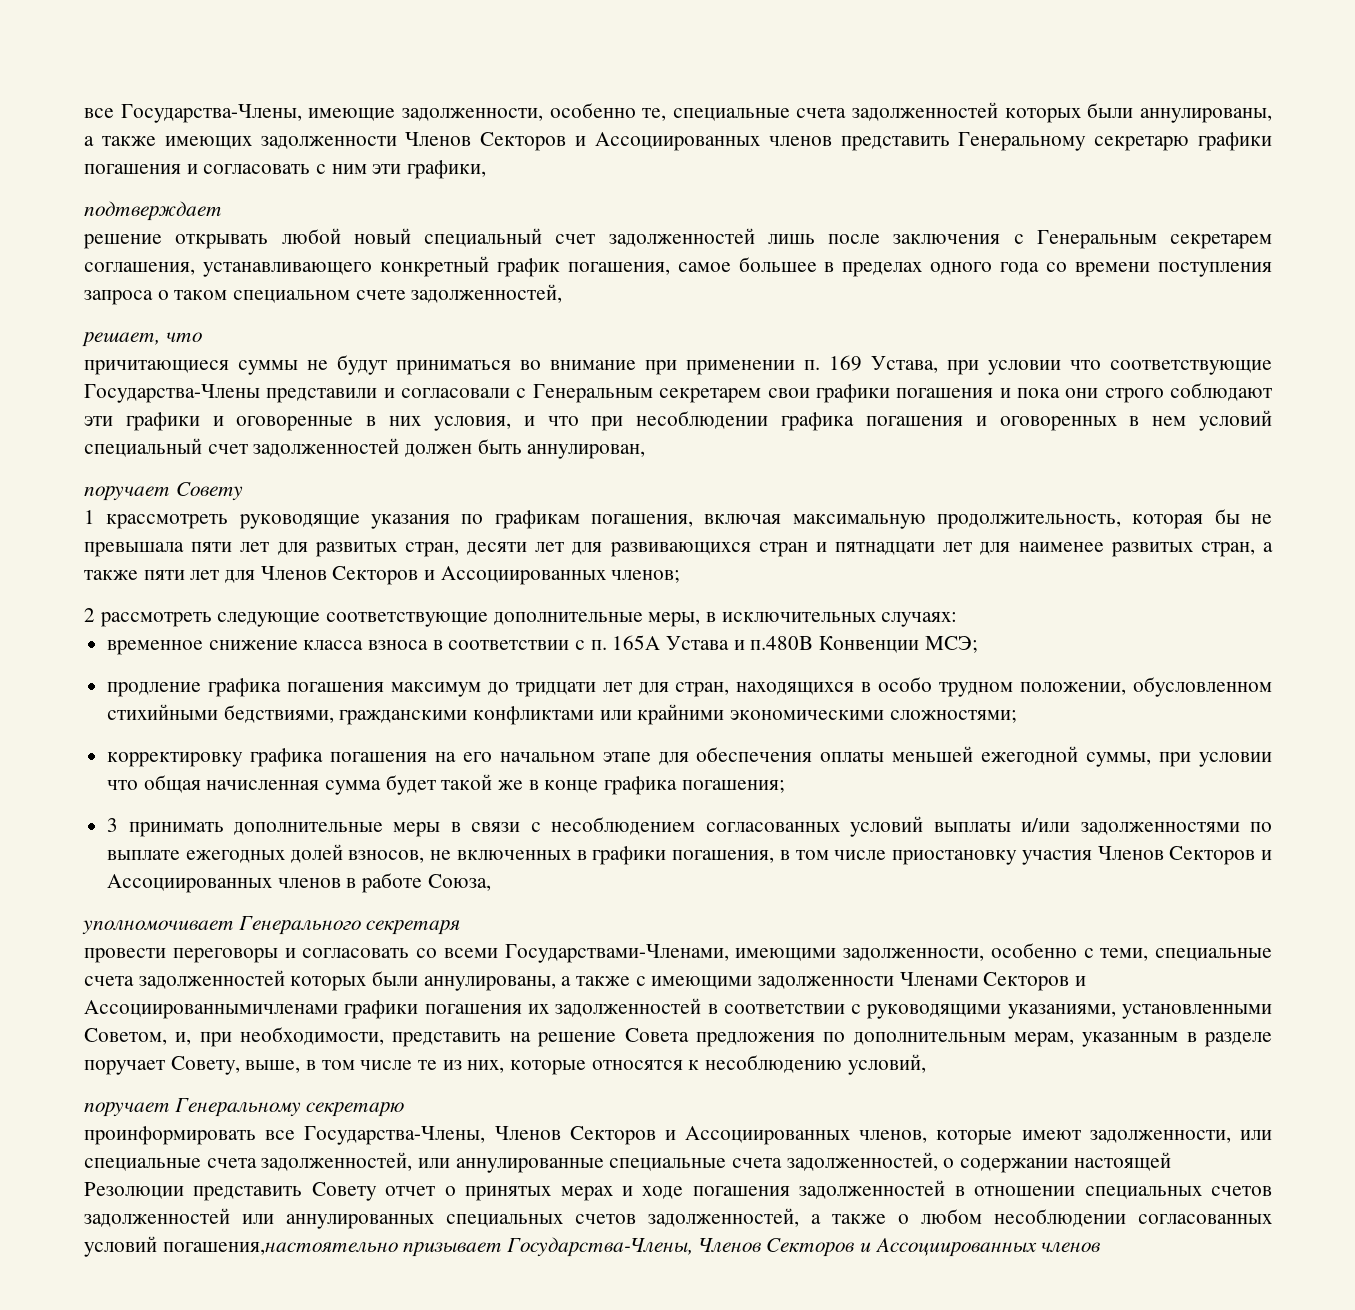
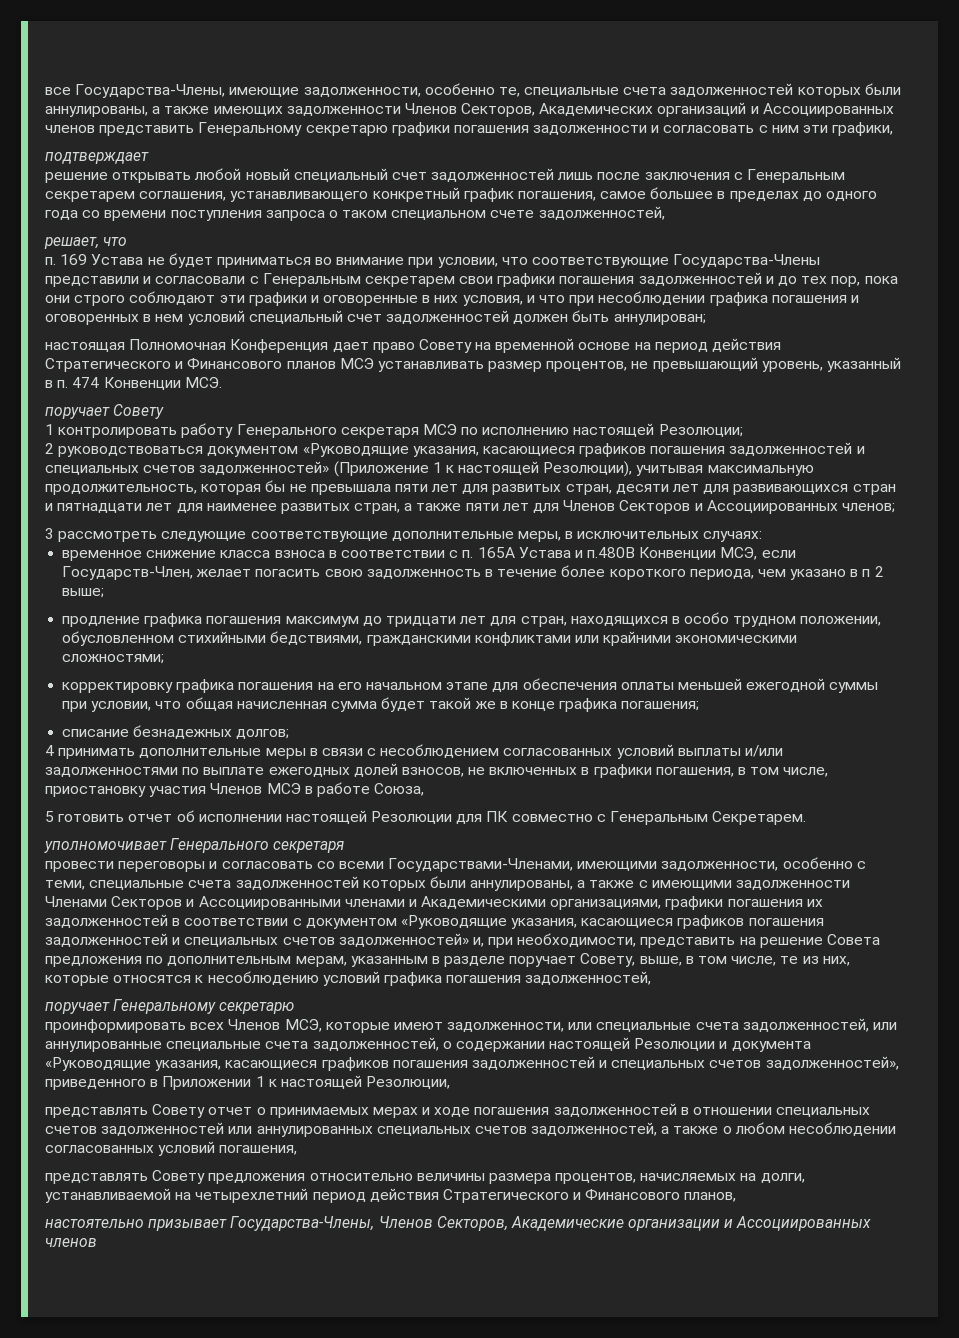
- все Государства-Члены, имеющие задолженности, особенно те, специальные счета задолженностей которых были аннулированы, а также имеющих задолженности Членов Секторов и Ассоциированных членов представить Генеральному секретарю графики погашения и согласовать с ним эти графики,
+ все Государства-Члены, имеющие задолженности, особенно те, специальные счета задолженностей которых были аннулированы, а также имеющих задолженности Членов Секторов, Академических организаций и Ассоциированных членов представить Генеральному секретарю графики погашения задолженности и согласовать с ним эти графики,
- решение открывать любой новый специальный счет задолженностей лишь после заключения с Генеральным секретарем соглашения, устанавливающего конкретный график погашения, самое большее в пределах одного года со времени поступления запроса о таком специальном счете задолженностей,
+ решение открывать любой новый специальный счет задолженностей лишь после заключения с Генеральным секретарем соглашения, устанавливающего конкретный график погашения, самое большее в пределах до одного года со времени поступления запроса о таком специальном счете задолженностей,
- причитающиеся суммы не будут приниматься во внимание при применении п. 169 Устава, при условии что соответствующие Государства-Члены представили и согласовали с Генеральным секретарем свои графики погашения и пока они строго соблюдают эти графики и оговоренные в них условия, и что при несоблюдении графика погашения и оговоренных в нем условий специальный счет задолженностей должен быть аннулирован,
+ п. 169 Устава не будет приниматься во внимание при условии, что соответствующие Государства-Члены представили и согласовали с Генеральным секретарем свои графики погашения задолженностей и до тех пор, пока они строго соблюдают эти графики и оговоренные в них условия, и что при несоблюдении графика погашения и оговоренных в нем условий специальный счет задолженностей должен быть аннулирован;
+ настоящая Полномочная Конференция дает право Совету на временной основе на период действия Стратегического и Финансового планов МСЭ устанавливать размер процентов, не превышающий уровень, указанный в п. 474 Конвенции МСЭ.
  поручает Совету
- 1 крассмотреть руководящие указания по графикам погашения, включая максимальную продолжительность, которая бы не превышала пяти лет для развитых стран, десяти лет для развивающихся стран и пятнадцати лет для наименее развитых стран, а также пяти лет для Членов Секторов и Ассоциированных членов;
+ 1 контролировать работу Генерального секретаря МСЭ по исполнению настоящей Резолюции;
+ 2 руководствоваться документом «Руководящие указания, касающиеся графиков погашения задолженностей и специальных счетов задолженностей» (Приложение 1 к настоящей Резолюции), учитывая максимальную продолжительность, которая бы не превышала пяти лет для развитых стран, десяти лет для развивающихся стран и пятнадцати лет для наименее развитых стран, а также пяти лет для Членов Секторов и Ассоциированных членов;
- 2 рассмотреть следующие соответствующие дополнительные меры, в исключительных случаях:
+ 3 рассмотреть следующие соответствующие дополнительные меры, в исключительных случаях:
- временное снижение класса взноса в соответствии с п. 165А Устава и п.480В Конвенции МСЭ;
+ временное снижение класса взноса в соответствии с п. 165А Устава и п.480В Конвенции МСЭ, если Государств-Член, желает погасить свою задолженность в течение более короткого периода, чем указано в п 2 выше;
- корректировку графика погашения на его начальном этапе для обеспечения оплаты меньшей ежегодной суммы, при условии что общая начисленная сумма будет такой же в конце графика погашения;
+ корректировку графика погашения на его начальном этапе для обеспечения оплаты меньшей ежегодной суммы при условии, что общая начисленная сумма будет такой же в конце графика погашения;
- 3 принимать дополнительные меры в связи с несоблюдением согласованных условий выплаты и/или задолженностями по выплате ежегодных долей взносов, не включенных в графики погашения, в том числе приостановку участия Членов Секторов и Ассоциированных членов в работе Союза,
+ списание безнадежных долгов;
+ 4 принимать дополнительные меры в связи с несоблюдением согласованных условий выплаты и/или задолженностями по выплате ежегодных долей взносов, не включенных в графики погашения, в том числе, приостановку участия Членов МСЭ в работе Союза,
+ 5 готовить отчет об исполнении настоящей Резолюции для ПК совместно с Генеральным Секретарем.
- провести переговоры и согласовать со всеми Государствами-Членами, имеющими задолженности, особенно с теми, специальные счета задолженностей которых были аннулированы, а также с имеющими задолженности Членами Секторов и Ассоциированнымичленами графики погашения их задолженностей в соответствии с руководящими указаниями, установленными Советом, и, при необходимости, представить на решение Совета предложения по дополнительным мерам, указанным в разделе поручает Совету, выше, в том числе те из них, которые относятся к несоблюдению условий,
+ провести переговоры и согласовать со всеми Государствами-Членами, имеющими задолженности, особенно с теми, специальные счета задолженностей которых были аннулированы, а также с имеющими задолженности Членами Секторов и Ассоциированными членами и Академическими организациями, графики погашения их задолженностей в соответствии с документом «Руководящие указания, касающиеся графиков погашения задолженностей и специальных счетов задолженностей» и, при необходимости, представить на решение Совета предложения по дополнительным мерам, указанным в разделе поручает Совету, выше, в том числе, те из них, которые относятся к несоблюдению условий графика погашения задолженностей,
- проинформировать все Государства-Члены, Членов Секторов и Ассоциированных членов, которые имеют задолженности, или специальные счета задолженностей, или аннулированные специальные счета задолженностей, о содержании настоящей Резолюции представить Совету отчет о принятых мерах и ходе погашения задолженностей в отношении специальных счетов задолженностей или аннулированных специальных счетов задолженностей, а также о любом несоблюдении согласованных условий погашения,настоятельно призывает Государства-Члены, Членов Секторов и Ассоциированных членов
+ проинформировать всех Членов МСЭ, которые имеют задолженности, или специальные счета задолженностей, или аннулированные специальные счета задолженностей, о содержании настоящей Резолюции и документа «Руководящие указания, касающиеся графиков погашения задолженностей и специальных счетов задолженностей», приведенного в Приложении 1 к настоящей Резолюции,
+ представлять Совету отчет о принимаемых мерах и ходе погашения задолженностей в отношении специальных счетов задолженностей или аннулированных специальных счетов задолженностей, а также о любом несоблюдении согласованных условий погашения,
+ представлять Совету предложения относительно величины размера процентов, начисляемых на долги, устанавливаемой на четырехлетний период действия Стратегического и Финансового планов,
+ настоятельно призывает Государства-Члены, Членов Секторов, Академические организации и Ассоциированных членов

